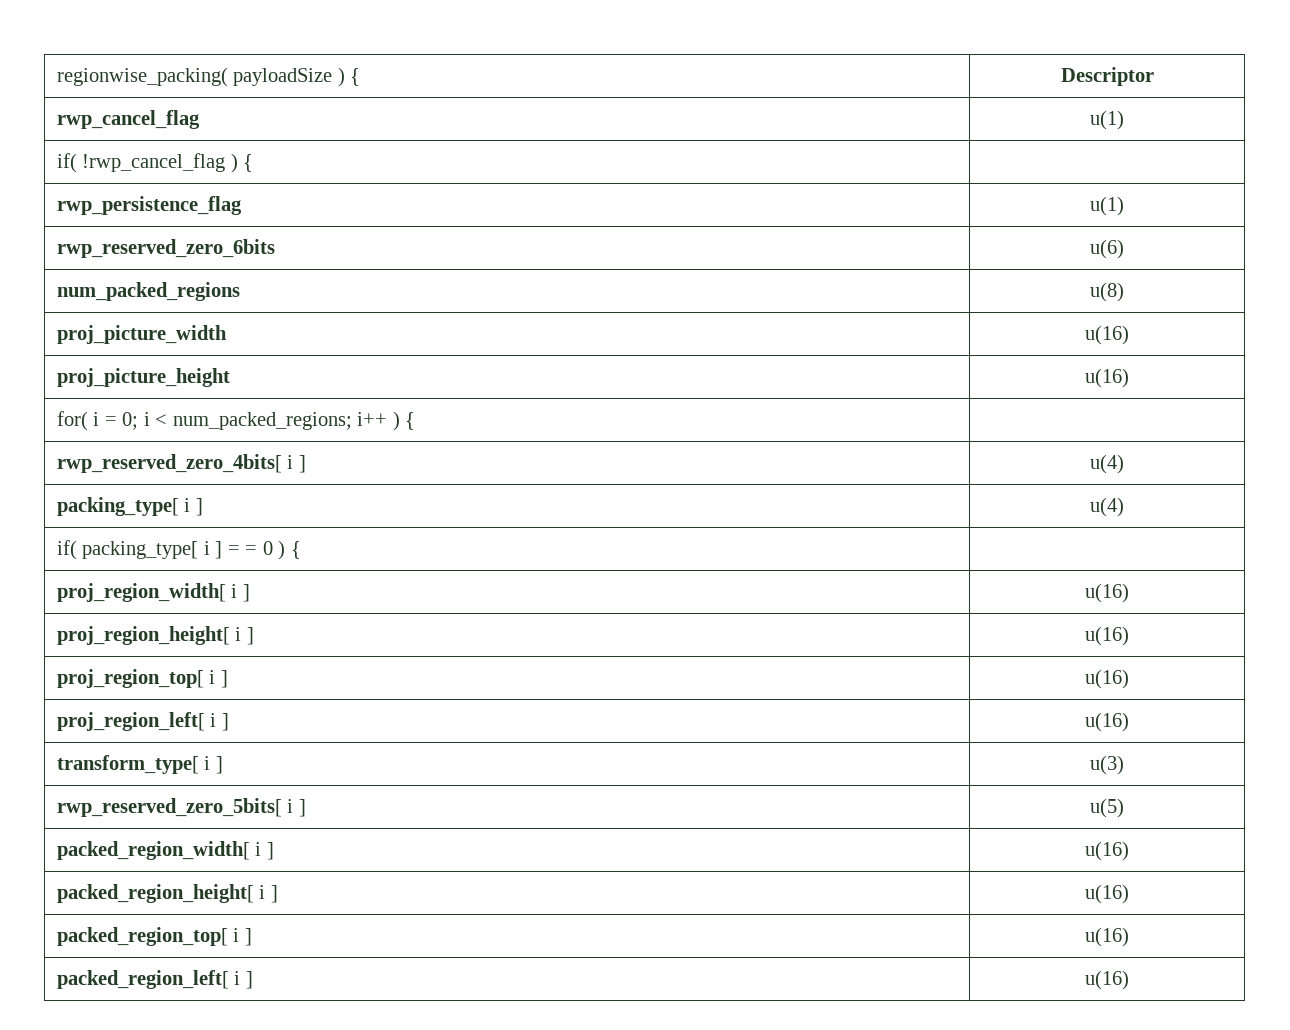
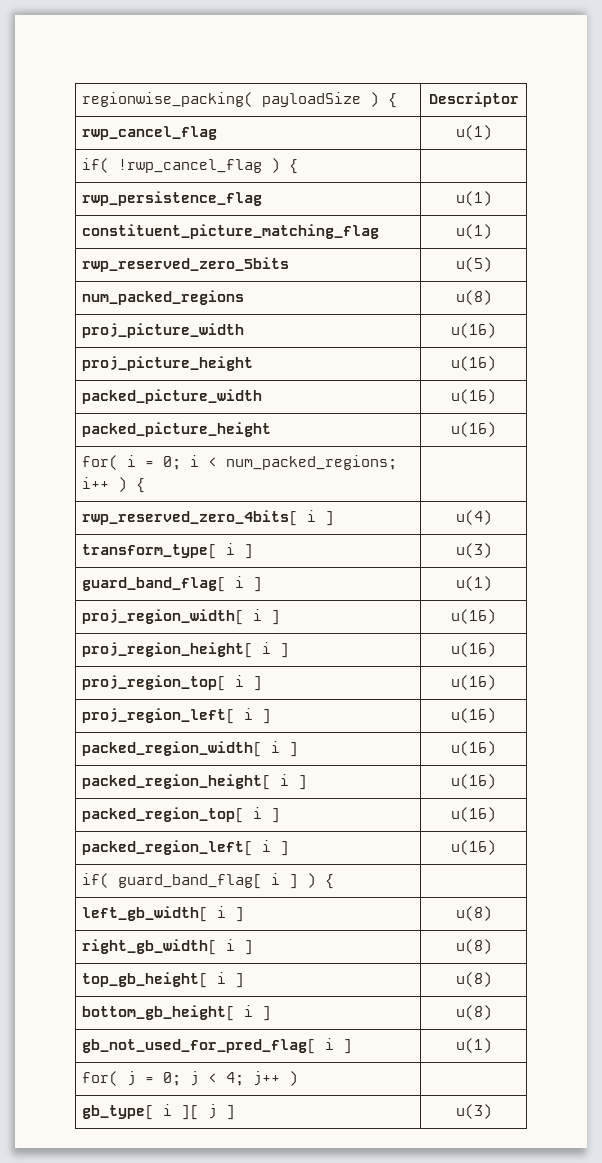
- rwp_reserved_zero_6bits | u(6)
+ constituent_picture_matching_flag | u(1)
+ rwp_reserved_zero_5bits | u(5)
+ packed_picture_width | u(16)
+ packed_picture_height | u(16)
- packing_type[ i ] | u(4)
- if( packing_type[ i ] = = 0 ) { |
+ transform_type[ i ] | u(3)
+ guard_band_flag[ i ] | u(1)
- transform_type[ i ] | u(3)
- rwp_reserved_zero_5bits[ i ] | u(5)
+ if( guard_band_flag[ i ] ) { |
+ left_gb_width[ i ] | u(8)
+ right_gb_width[ i ] | u(8)
+ top_gb_height[ i ] | u(8)
+ bottom_gb_height[ i ] | u(8)
+ gb_not_used_for_pred_flag[ i ] | u(1)
+ for( j = 0; j < 4; j++ ) |
+ gb_type[ i ][ j ] | u(3)

